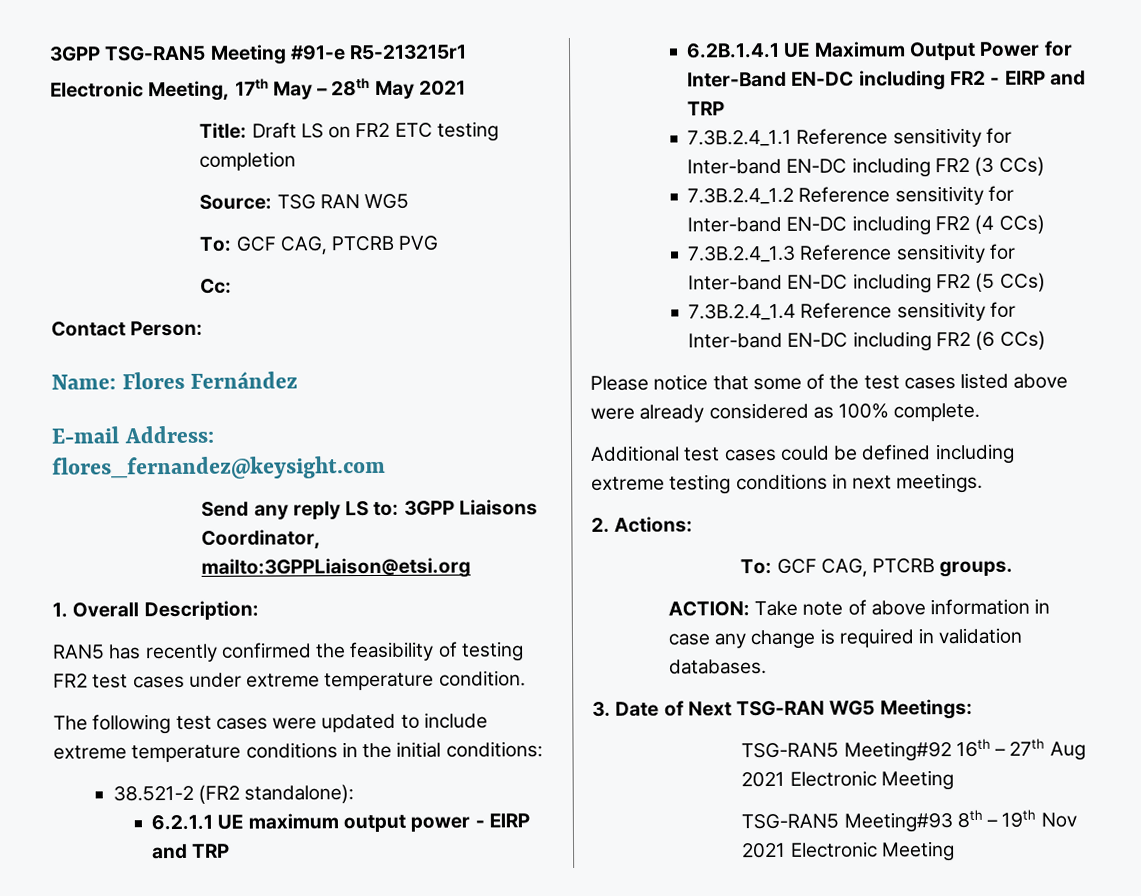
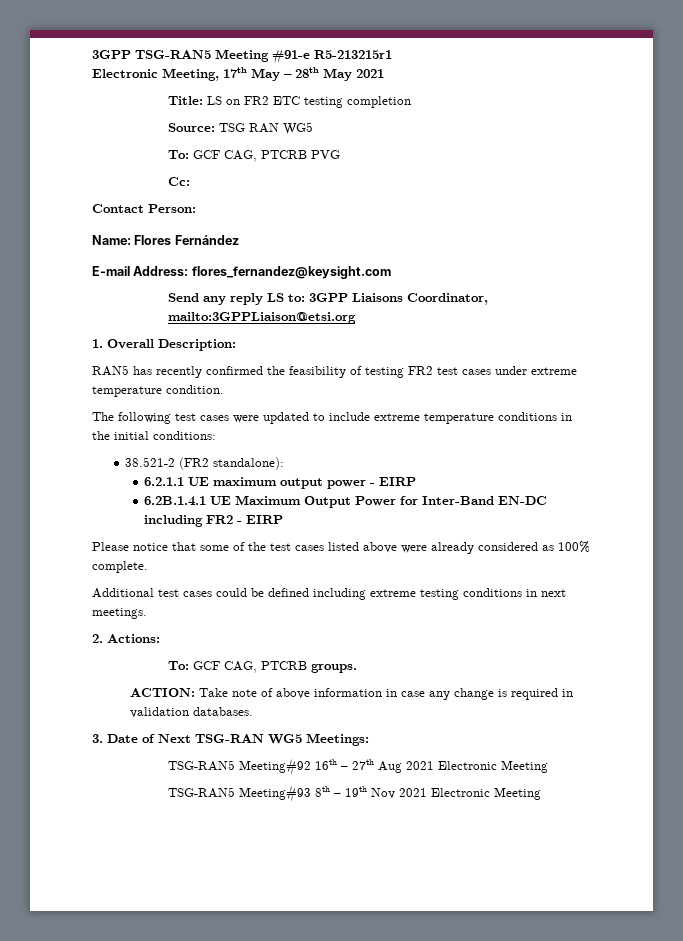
- Title: Draft LS on FR2 ETC testing completion
+ Title: LS on FR2 ETC testing completion
- 6.2.1.1 UE maximum output power - EIRP and TRP
+ 6.2.1.1 UE maximum output power - EIRP
- 6.2B.1.4.1 UE Maximum Output Power for Inter-Band EN-DC including FR2 - EIRP and TRP
- 7.3B.2.4_1.1 Reference sensitivity for Inter-band EN-DC including FR2 (3 CCs)
- 7.3B.2.4_1.2 Reference sensitivity for Inter-band EN-DC including FR2 (4 CCs)
- 7.3B.2.4_1.3 Reference sensitivity for Inter-band EN-DC including FR2 (5 CCs)
- 7.3B.2.4_1.4 Reference sensitivity for Inter-band EN-DC including FR2 (6 CCs)
+ 6.2B.1.4.1 UE Maximum Output Power for Inter-Band EN-DC including FR2 - EIRP

